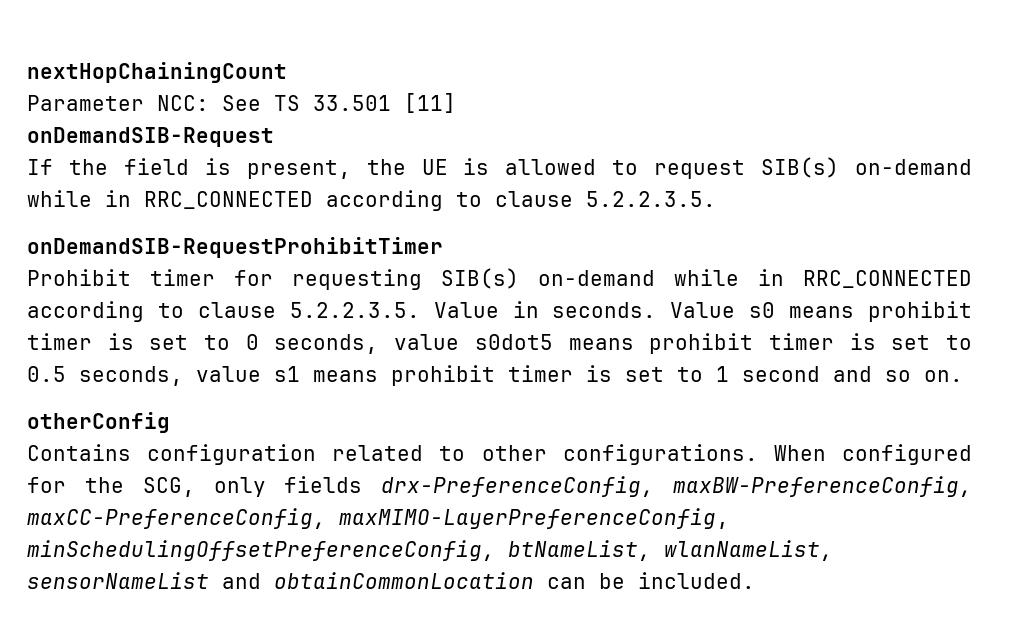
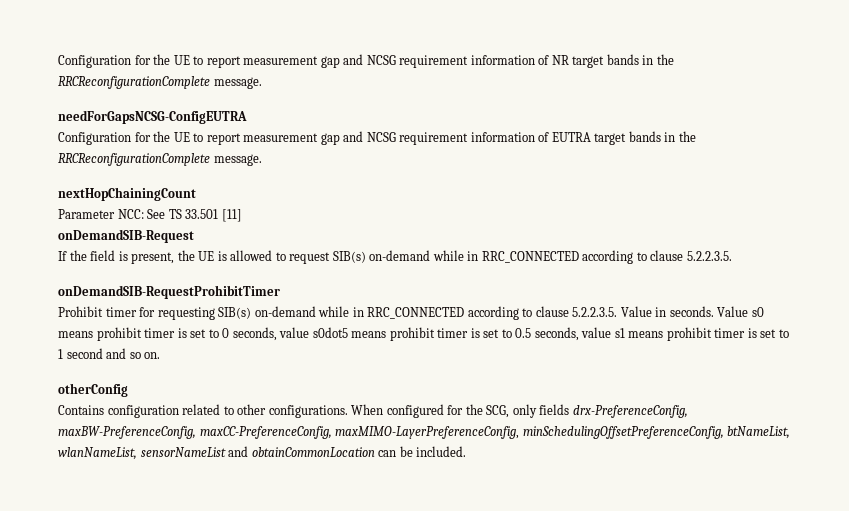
+ Configuration for the UE to report measurement gap and NCSG requirement information of NR target bands in the RRCReconfigurationComplete message.
+ needForGapsNCSG-ConfigEUTRA
+ Configuration for the UE to report measurement gap and NCSG requirement information of EUTRA target bands in the RRCReconfigurationComplete message.

